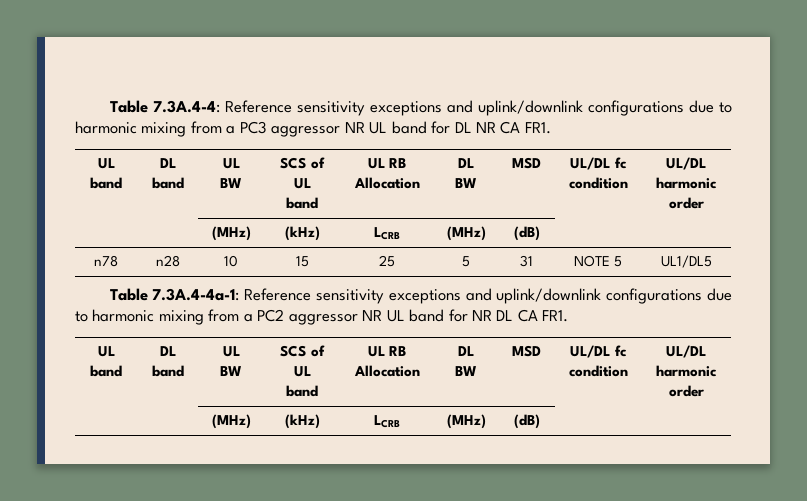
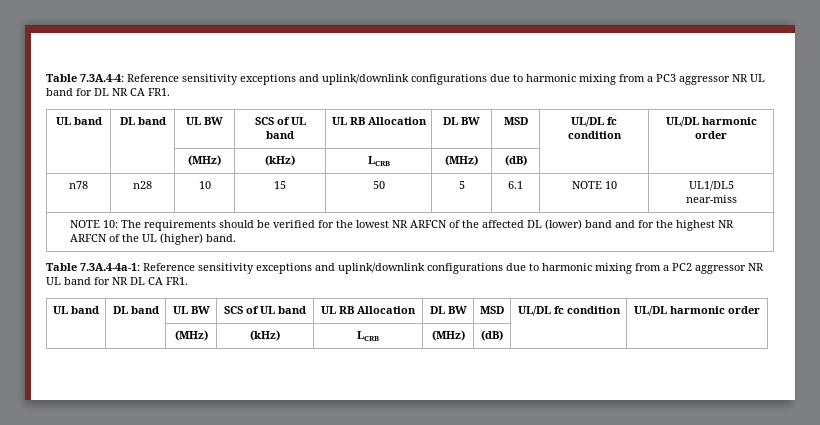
- n78 | n28 | 10 | 15 | 25 | 5 | 31 | NOTE 5 | UL1/DL5
+ n78 | n28 | 10 | 15 | 50 | 5 | 6.1 | NOTE 10 | UL1/DL5
+ near-miss
+ NOTE 10: The requirements should be verified for the lowest NR ARFCN of the affected DL (lower) band and for the highest NR ARFCN of the UL (higher) band.

